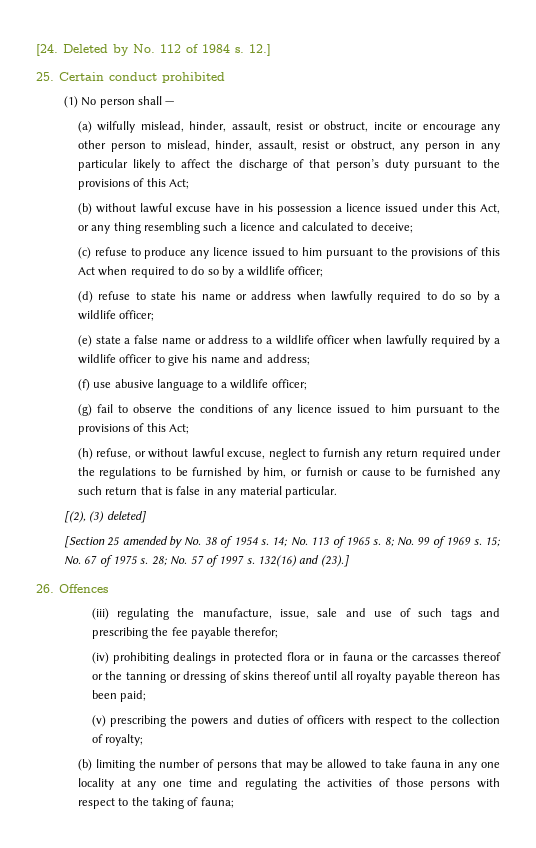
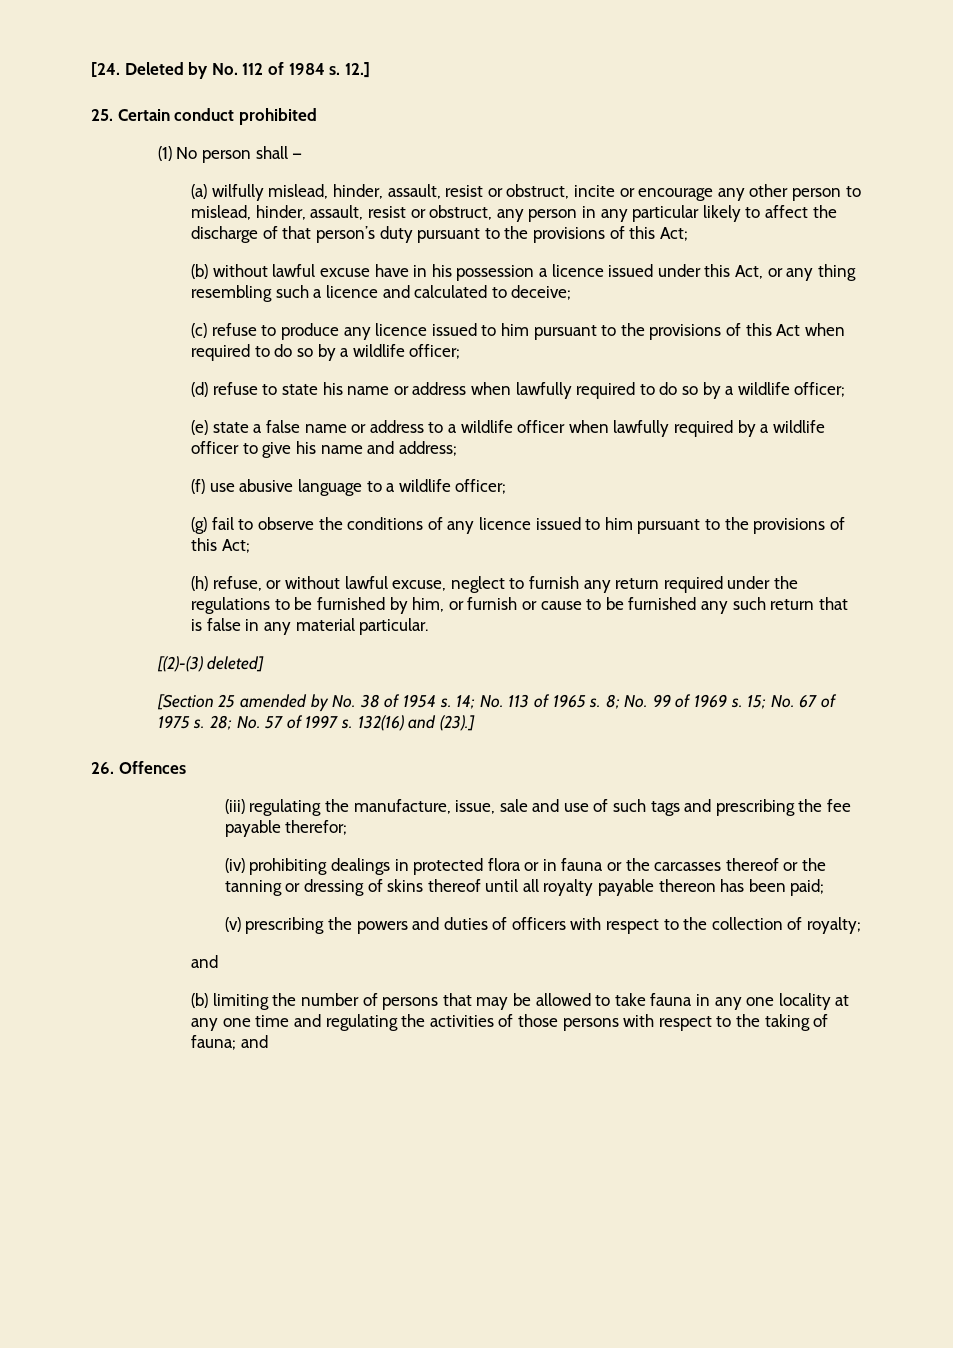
- [(2), (3) deleted]
+ [(2)-(3) deleted]
  (v) prescribing the powers and duties of officers with respect to the collection of royalty;
+ and
- (b) limiting the number of persons that may be allowed to take fauna in any one locality at any one time and regulating the activities of those persons with respect to the taking of fauna;
+ (b) limiting the number of persons that may be allowed to take fauna in any one locality at any one time and regulating the activities of those persons with respect to the taking of fauna; and

